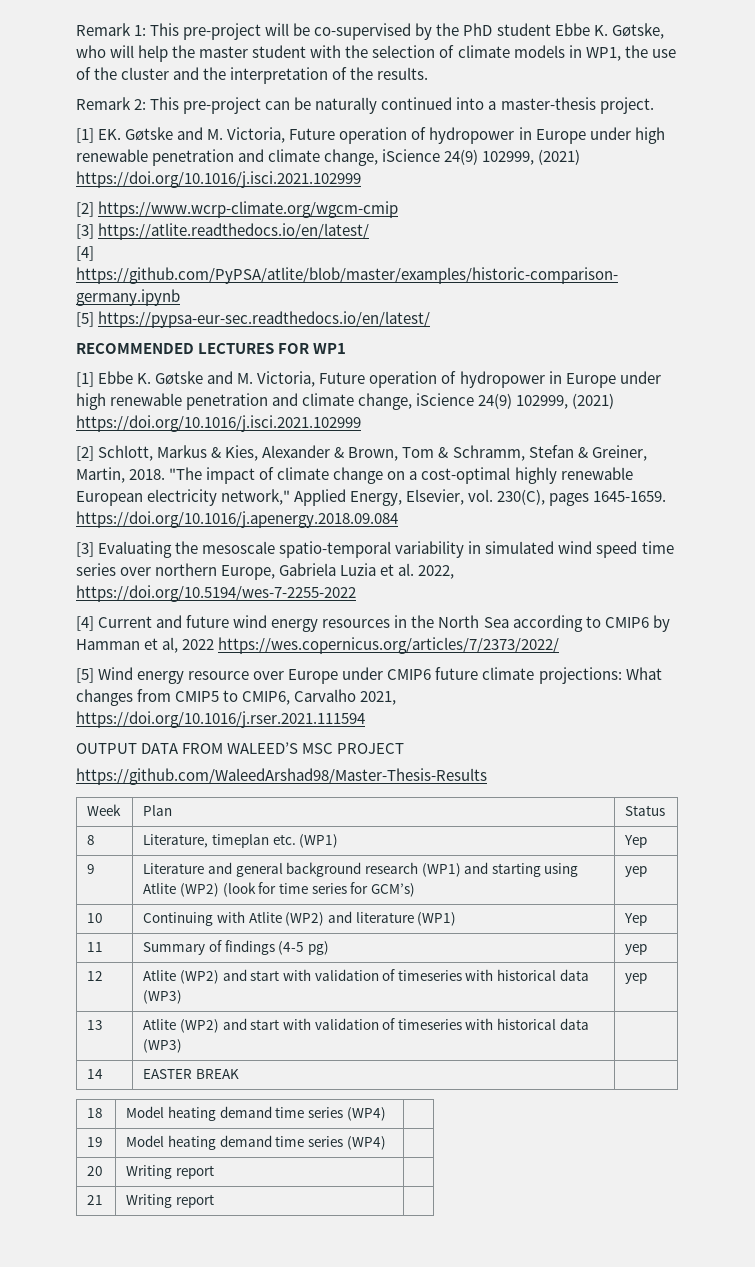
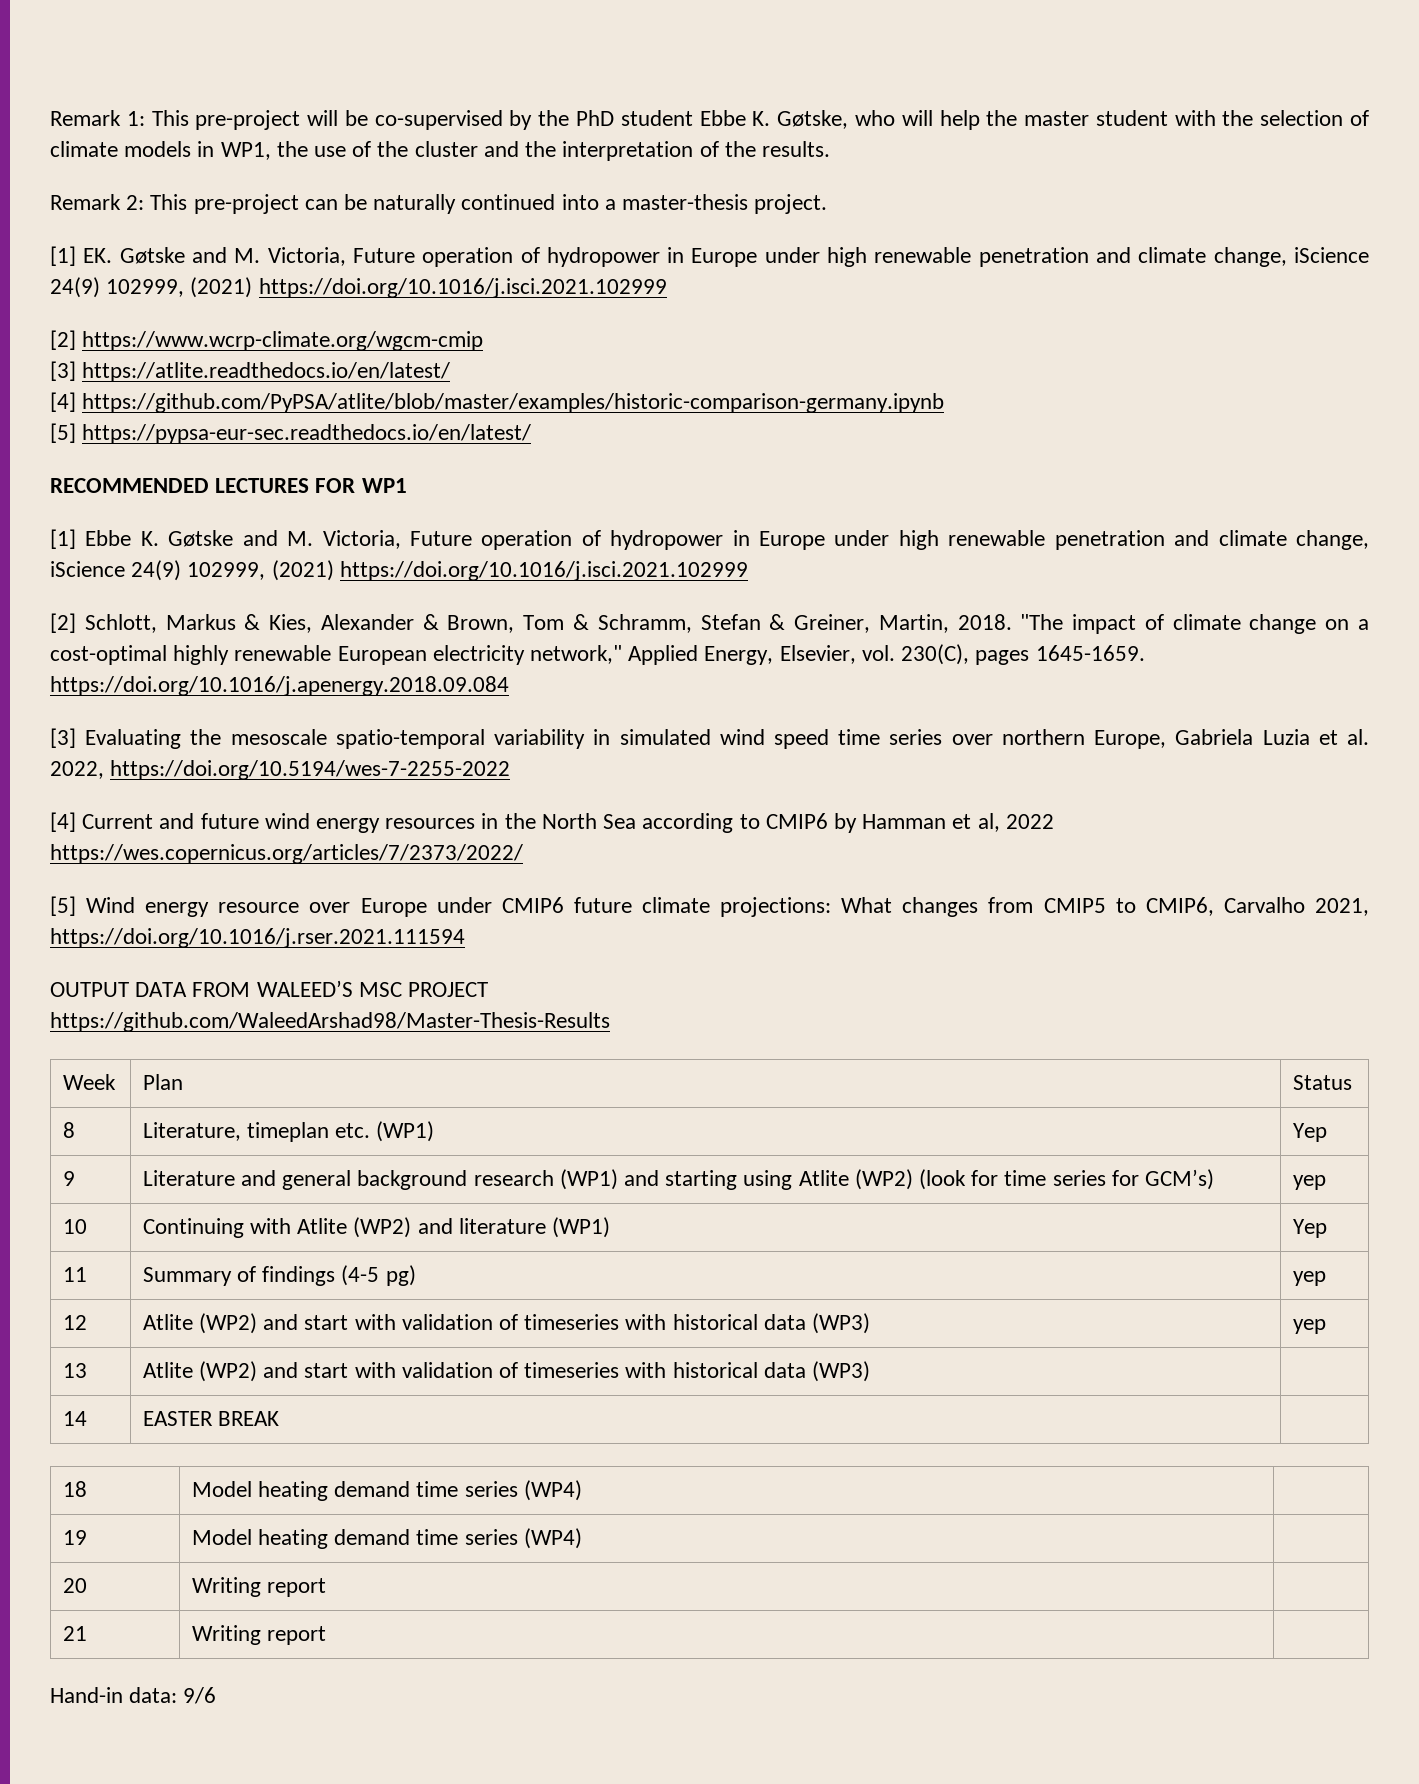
+ Hand-in data: 9/6

